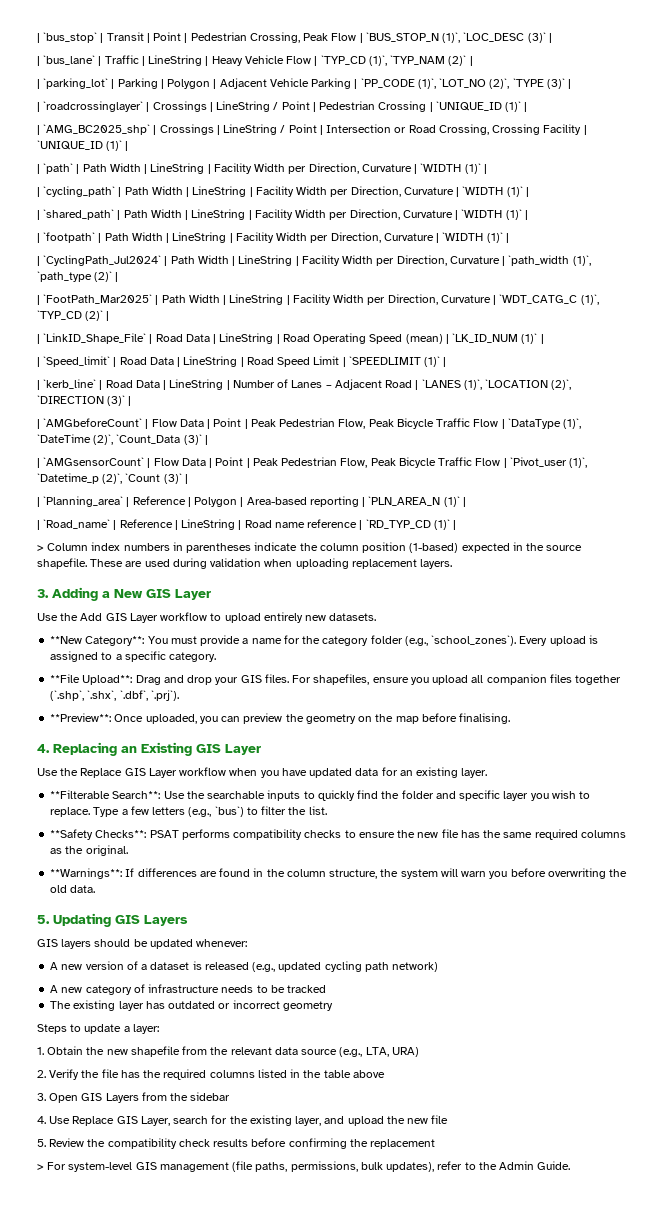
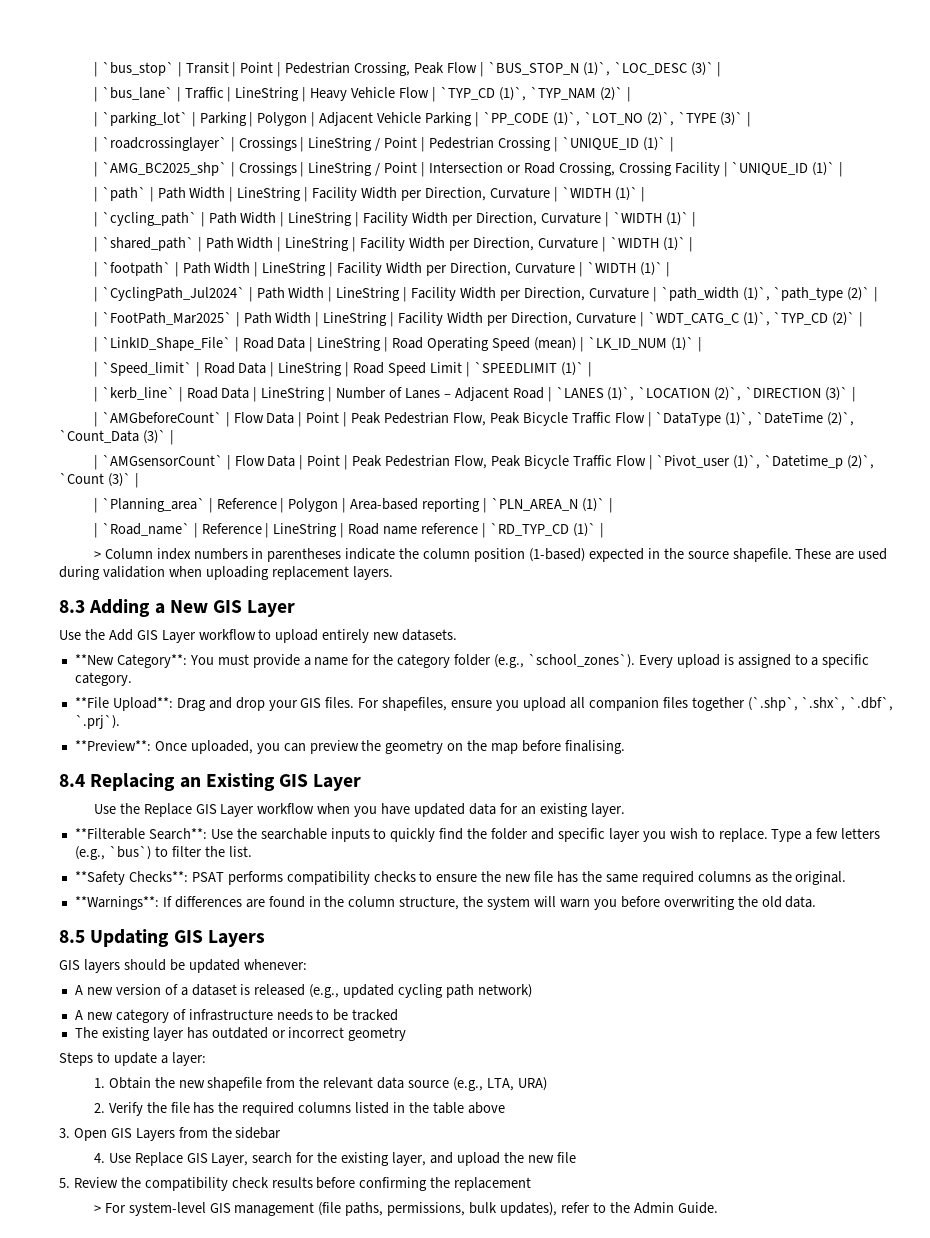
- 3. Adding a New GIS Layer
+ 8.3 Adding a New GIS Layer
- 4. Replacing an Existing GIS Layer
+ 8.4 Replacing an Existing GIS Layer
- 5. Updating GIS Layers
+ 8.5 Updating GIS Layers

